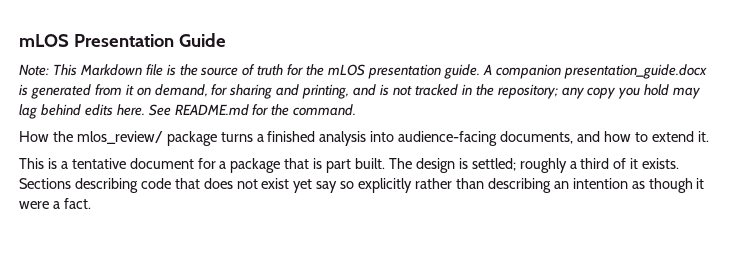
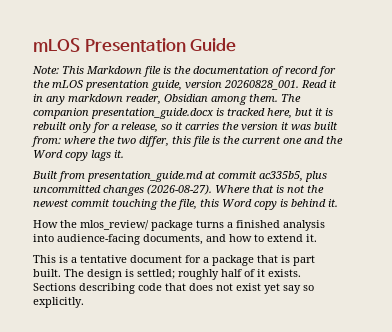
- Note: This Markdown file is the source of truth for the mLOS presentation guide. A companion presentation_guide.docx is generated from it on demand, for sharing and printing, and is not tracked in the repository; any copy you hold may lag behind edits here. See README.md for the command.
+ Note: This Markdown file is the documentation of record for the mLOS presentation guide, version 20260828_001. Read it in any markdown reader, Obsidian among them. The companion presentation_guide.docx is tracked here, but it is rebuilt only for a release, so it carries the version it was built from: where the two differ, this file is the current one and the Word copy lags it.
+ Built from presentation_guide.md at commit ac335b5, plus uncommitted changes (2026-08-27). Where that is not the newest commit touching the file, this Word copy is behind it.
- The design is settled; roughly a third of it exists.
+ The design is settled; roughly half of it exists.
- Sections describing code that does not exist yet say so explicitly rather than describing an intention as though it were a fact.
+ Sections describing code that does not exist yet say so explicitly.

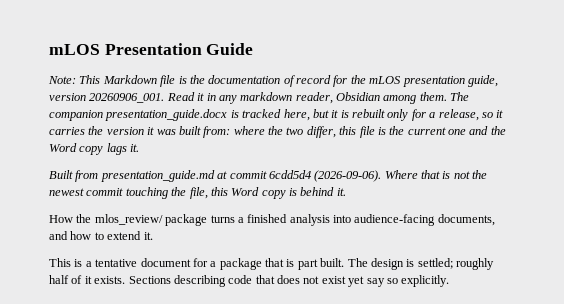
- Note: This Markdown file is the documentation of record for the mLOS presentation guide, version 20260828_001.
+ Note: This Markdown file is the documentation of record for the mLOS presentation guide, version 20260906_001.
- Built from presentation_guide.md at commit ac335b5, plus uncommitted changes (2026-08-27).
+ Built from presentation_guide.md at commit 6cdd5d4 (2026-09-06).

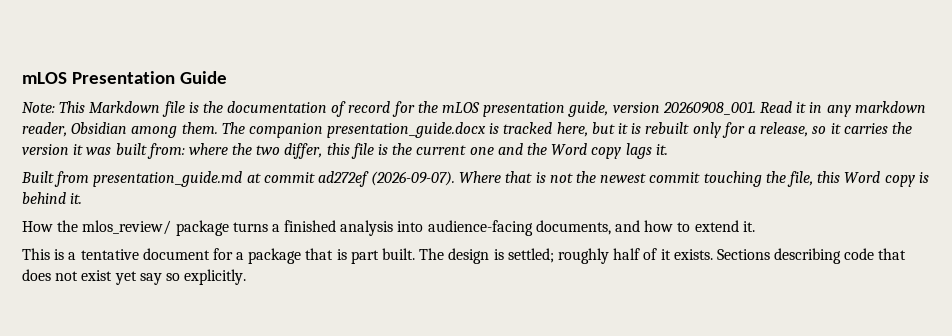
- Note: This Markdown file is the documentation of record for the mLOS presentation guide, version 20260906_001.
+ Note: This Markdown file is the documentation of record for the mLOS presentation guide, version 20260908_001.
- Built from presentation_guide.md at commit 6cdd5d4 (2026-09-06).
+ Built from presentation_guide.md at commit ad272ef (2026-09-07).

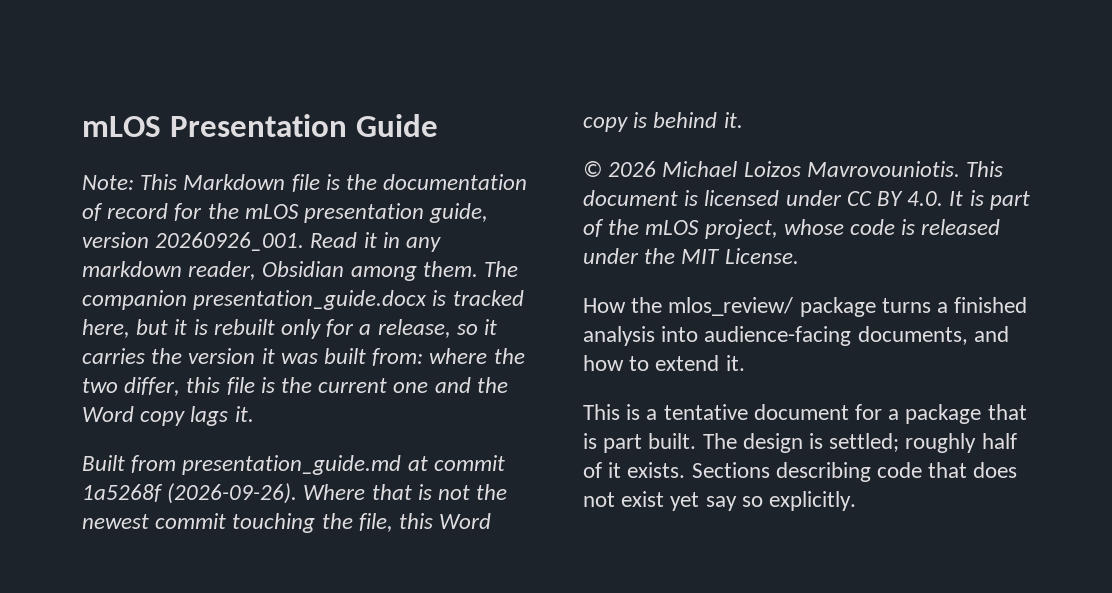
- Note: This Markdown file is the documentation of record for the mLOS presentation guide, version 20260908_001.
+ Note: This Markdown file is the documentation of record for the mLOS presentation guide, version 20260926_001.
- Built from presentation_guide.md at commit ad272ef (2026-09-07).
+ Built from presentation_guide.md at commit 1a5268f (2026-09-26).
+ © 2026 Michael Loizos Mavrovouniotis. This document is licensed under CC BY 4.0. It is part of the mLOS project, whose code is released under the MIT License.

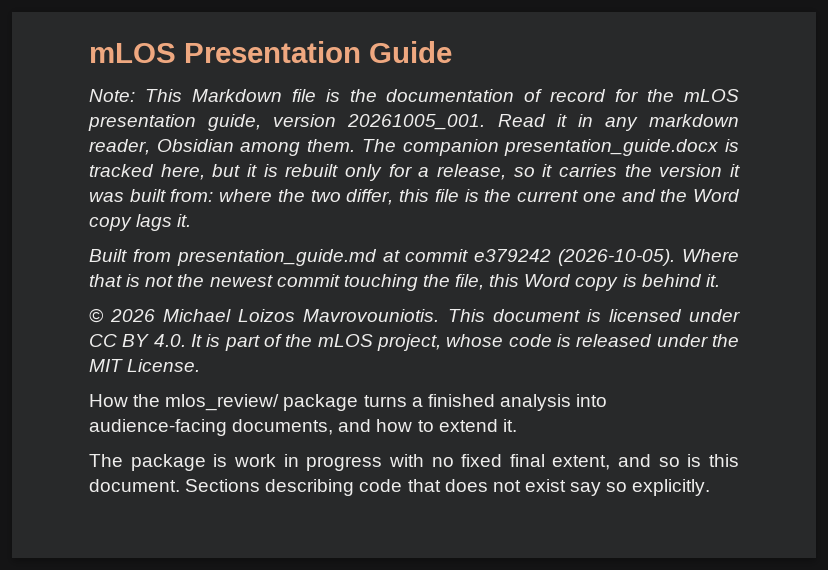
- Note: This Markdown file is the documentation of record for the mLOS presentation guide, version 20260926_001.
+ Note: This Markdown file is the documentation of record for the mLOS presentation guide, version 20261005_001.
- Built from presentation_guide.md at commit 1a5268f (2026-09-26).
+ Built from presentation_guide.md at commit e379242 (2026-10-05).
- This is a tentative document for a package that is part built. The design is settled; roughly half of it exists.
+ The package is work in progress with no fixed final extent, and so is this document.
- Sections describing code that does not exist yet say so explicitly.
+ Sections describing code that does not exist say so explicitly.

